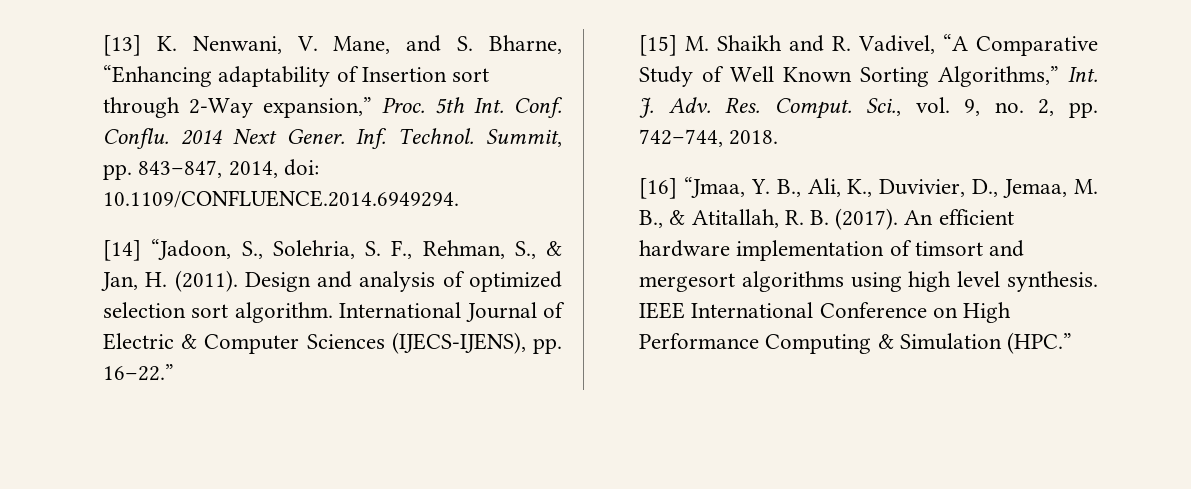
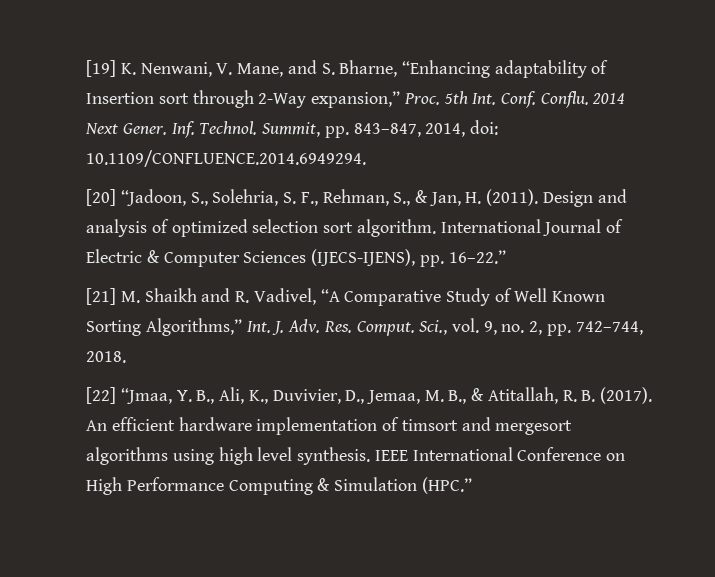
- [13] K. Nenwani, V. Mane, and S. Bharne, “Enhancing adaptability of Insertion sort through 2-Way expansion,” Proc.
+ [19] K. Nenwani, V. Mane, and S. Bharne, “Enhancing adaptability of Insertion sort through 2-Way expansion,” Proc.
- [14] “Jadoon, S., Solehria, S. F., Rehman, S., & Jan, H. (2011).
+ [20] “Jadoon, S., Solehria, S. F., Rehman, S., & Jan, H. (2011).
- [15] M. Shaikh and R. Vadivel, “A Comparative Study of Well Known Sorting Algorithms,” Int. J. Adv. Res. Comput.
+ [21] M. Shaikh and R. Vadivel, “A Comparative Study of Well Known Sorting Algorithms,” Int. J. Adv. Res. Comput.
- [16] “Jmaa, Y. B., Ali, K., Duvivier, D., Jemaa, M. B., & Atitallah, R. B. (2017).
+ [22] “Jmaa, Y. B., Ali, K., Duvivier, D., Jemaa, M. B., & Atitallah, R. B. (2017).

